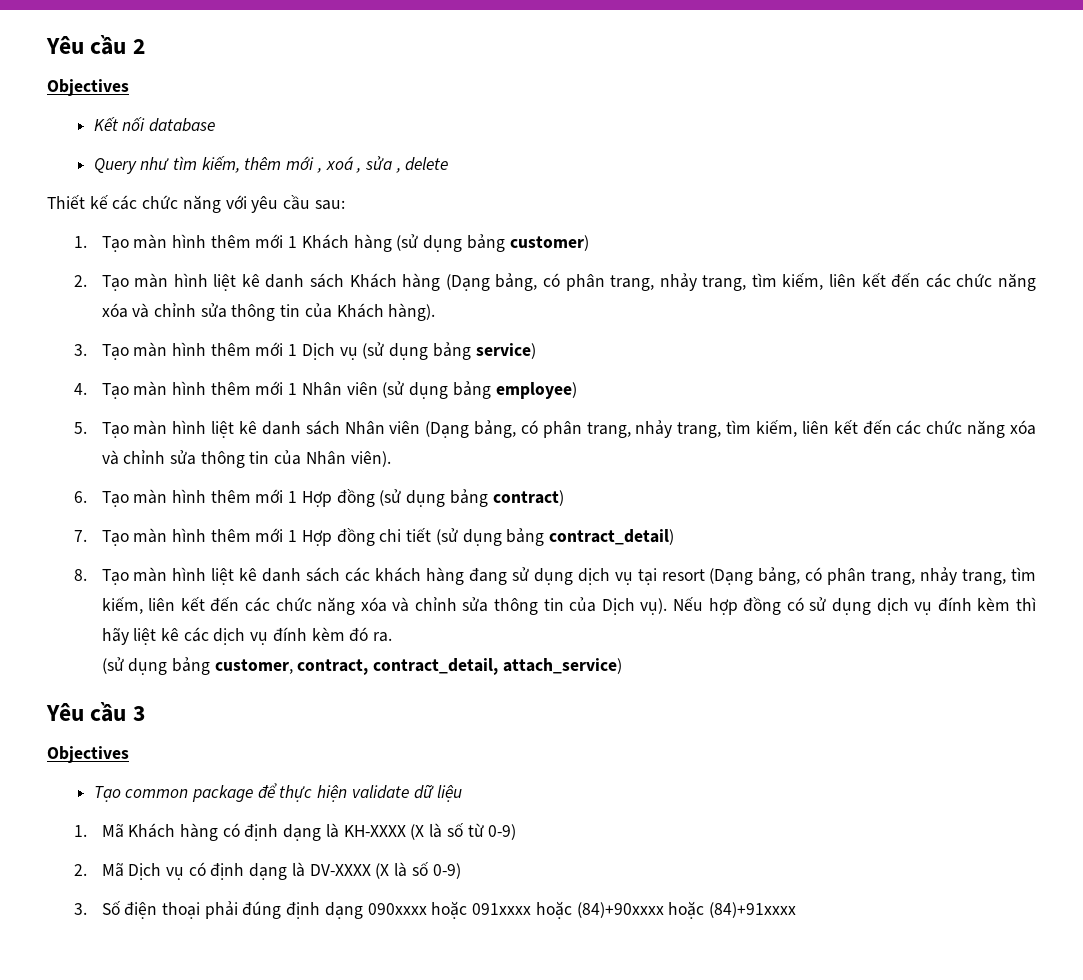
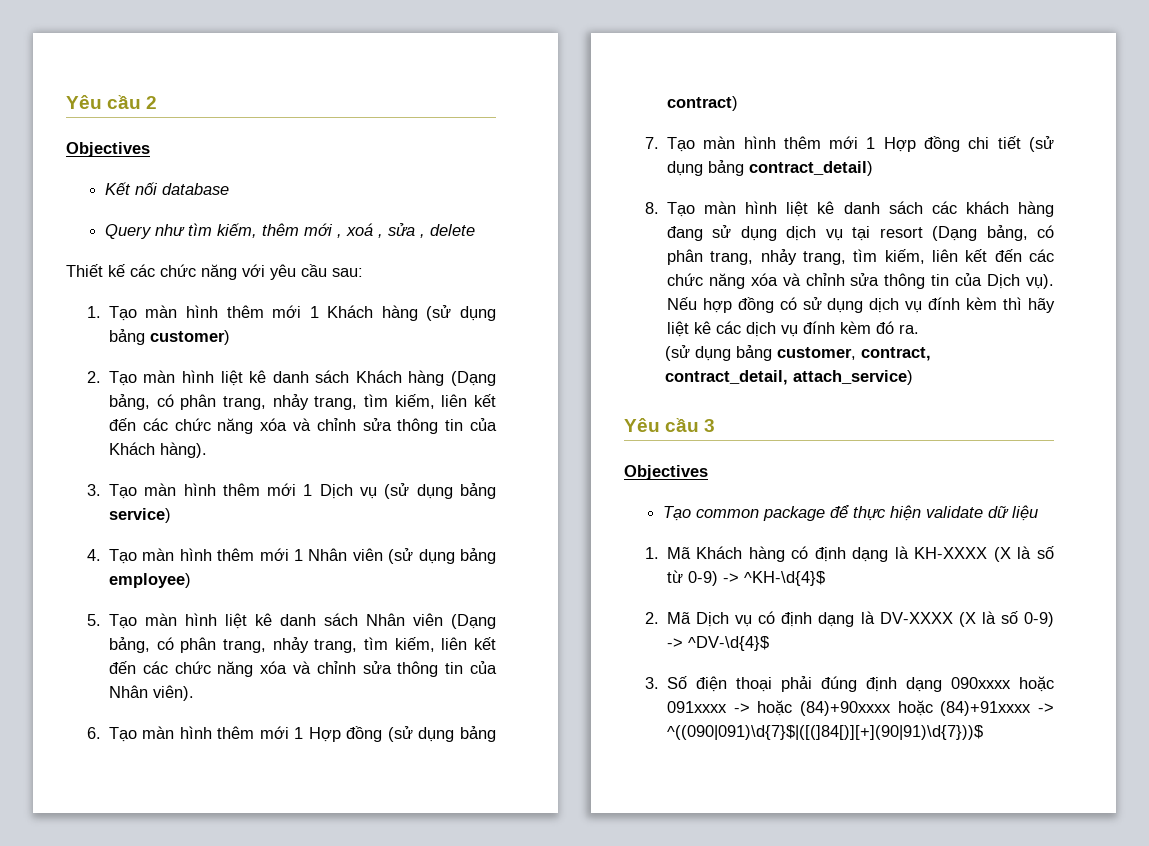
- 1. Mã Khách hàng có định dạng là KH-XXXX (X là số từ 0-9)
+ 1. Mã Khách hàng có định dạng là KH-XXXX (X là số từ 0-9) -> ^KH-\d{4}$
- 2. Mã Dịch vụ có định dạng là DV-XXXX (X là số 0-9)
+ 2. Mã Dịch vụ có định dạng là DV-XXXX (X là số 0-9) -> ^DV-\d{4}$
- 3. Số điện thoại phải đúng định dạng 090xxxx hoặc 091xxxx hoặc (84)+90xxxx hoặc (84)+91xxxx
+ 3. Số điện thoại phải đúng định dạng 090xxxx hoặc 091xxxx -> hoặc (84)+90xxxx hoặc (84)+91xxxx -> ^((090|091)\d{7}$|([(]84[)][+](90|91)\d{7}))$

